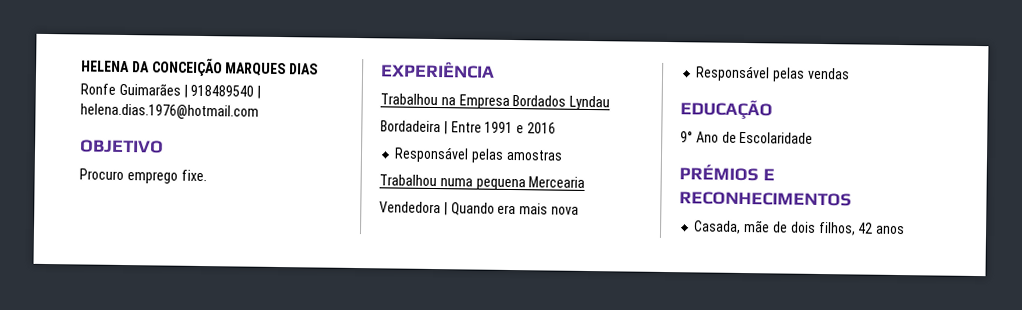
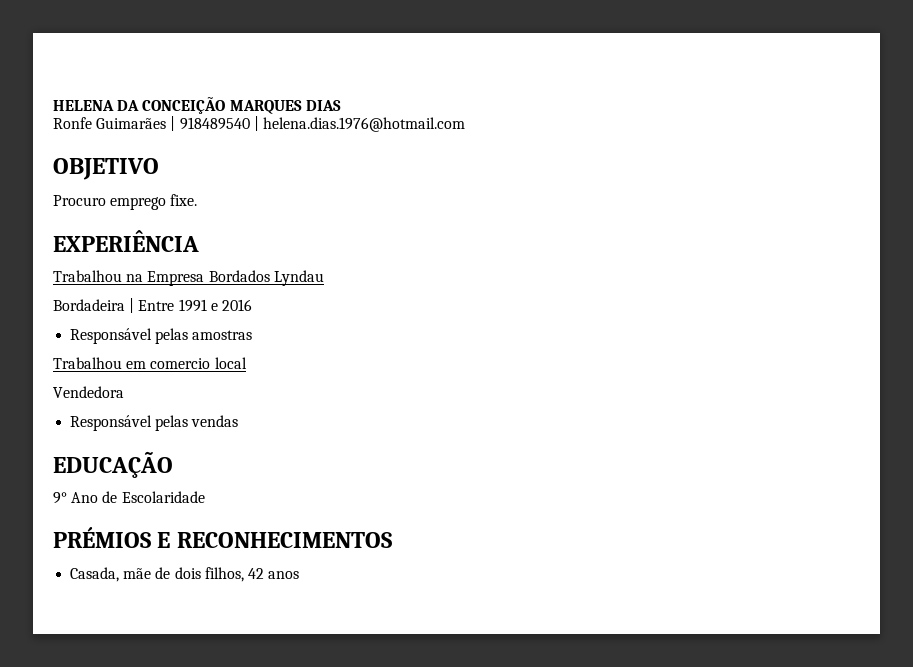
- Trabalhou numa pequena Mercearia
- Vendedora | Quando era mais nova
+ Trabalhou em comercio local
+ Vendedora

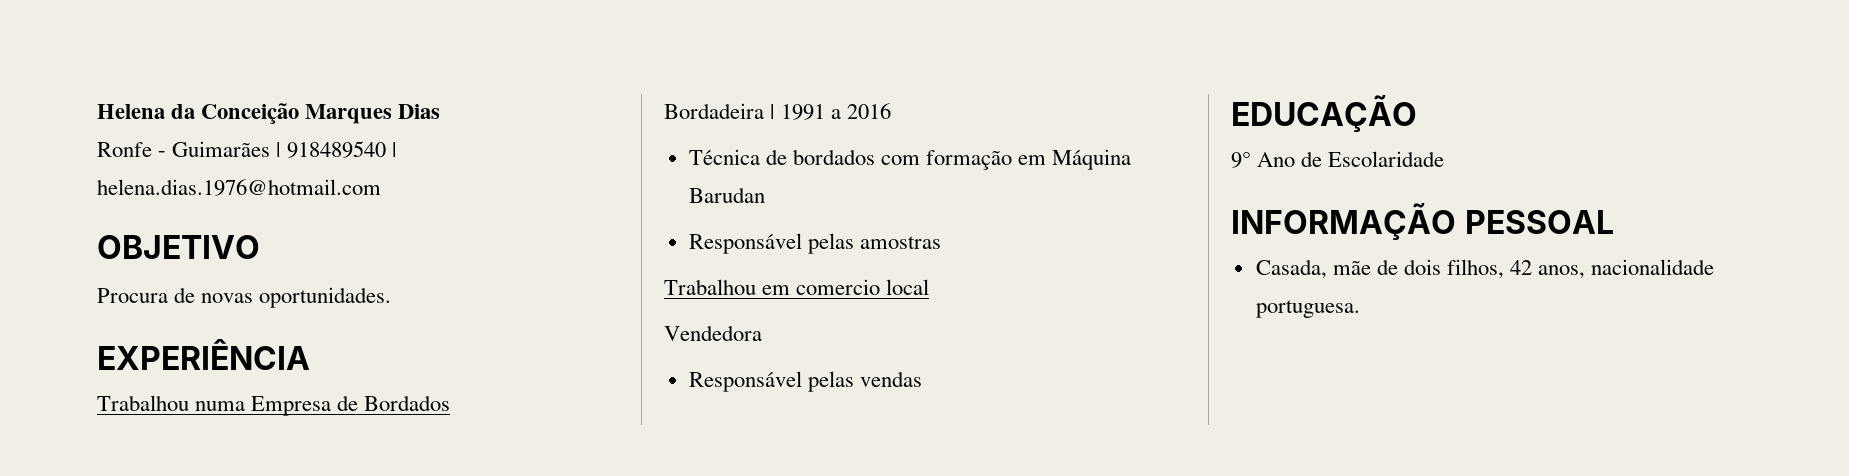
- HELENA DA CONCEIÇÃO MARQUES DIAS
+ Helena da Conceição Marques Dias
- Ronfe Guimarães | 918489540 | helena.dias.1976@hotmail.com
+ Ronfe - Guimarães | 918489540 | helena.dias.1976@hotmail.com
- Procuro emprego fixe.
+ Procura de novas oportunidades.
- Trabalhou na Empresa Bordados Lyndau
+ Trabalhou numa Empresa de Bordados
- Bordadeira | Entre 1991 e 2016
+ Bordadeira | 1991 a 2016
+ Técnica de bordados com formação em Máquina Barudan
- PRÉMIOS E RECONHECIMENTOS
+ INFORMAÇÃO PESSOAL
- Casada, mãe de dois filhos, 42 anos
+ Casada, mãe de dois filhos, 42 anos, nacionalidade portuguesa.

